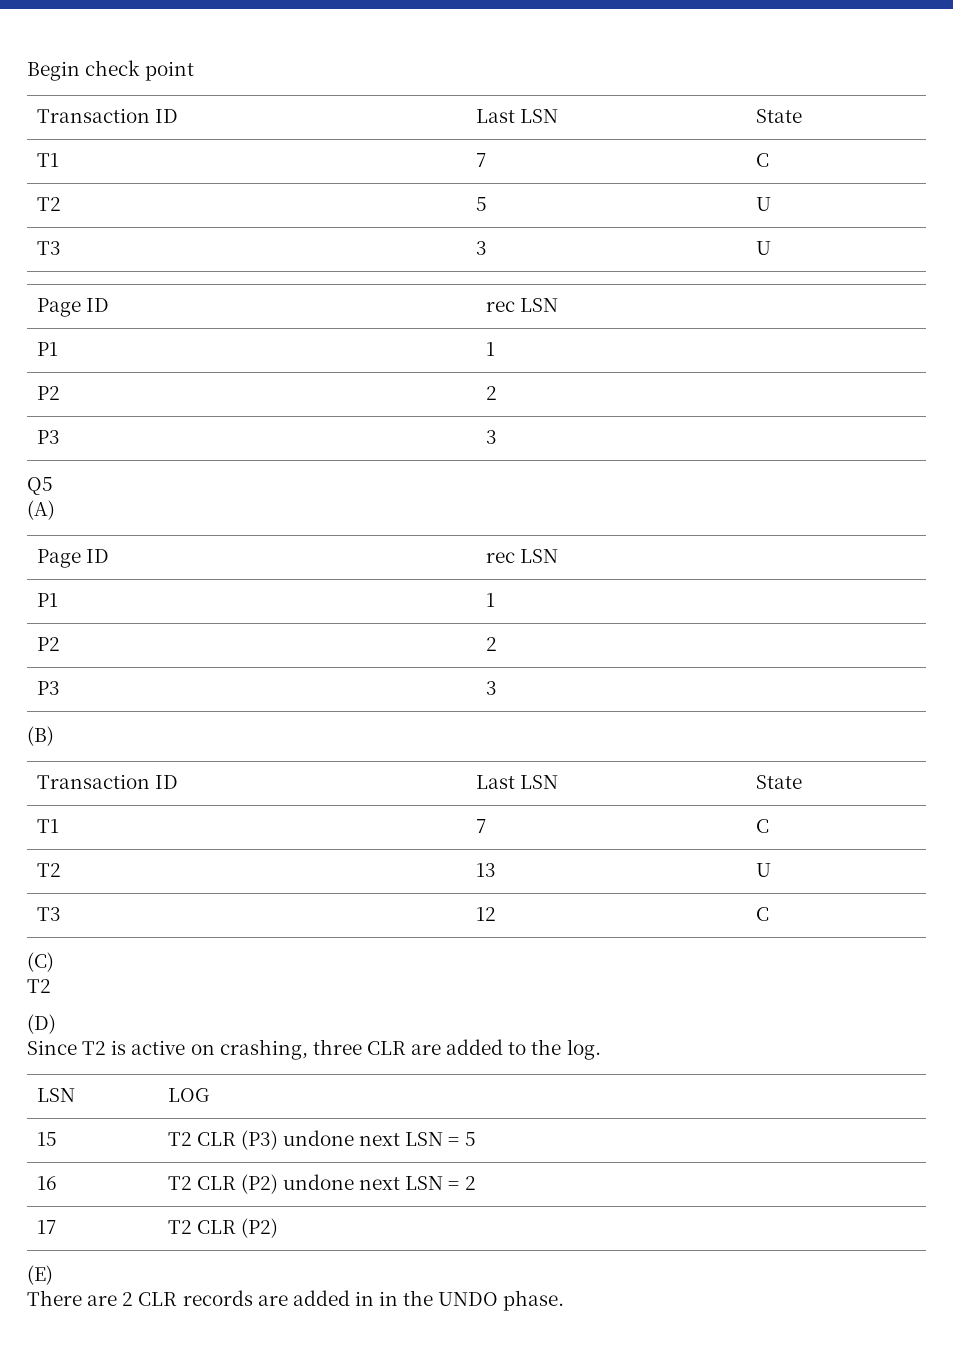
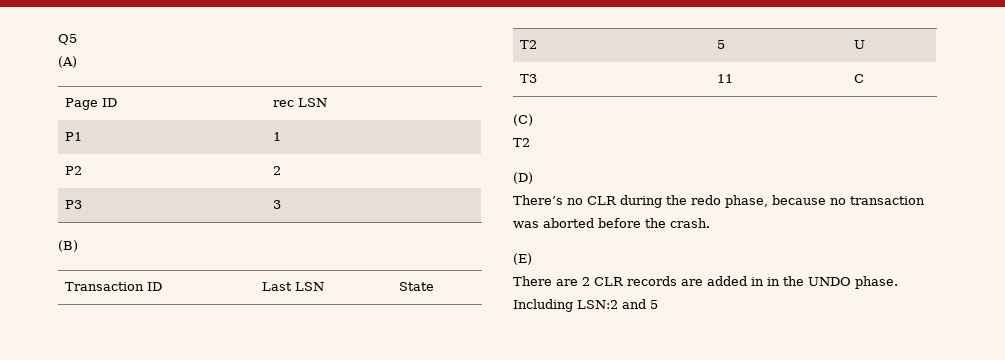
- Begin check point
- Transaction ID | Last LSN | State
- T1 | 7 | C
- T2 | 5 | U
- T3 | 3 | U
- Page ID | rec LSN
- P1 | 1
- P2 | 2
- P3 | 3
  (B)
  Transaction ID | Last LSN | State
- T1 | 7 | C
- T2 | 13 | U
- T3 | 12 | C
+ T2 | 5 | U
+ T3 | 11 | C
- Since T2 is active on crashing, three CLR are added to the log.
- LSN | LOG
- 15 | T2 CLR (P3) undone next LSN = 5
- 16 | T2 CLR (P2) undone next LSN = 2
- 17 | T2 CLR (P2)
+ There’s no CLR during the redo phase, because no transaction was aborted before the crash.
+ Including LSN:2 and 5

